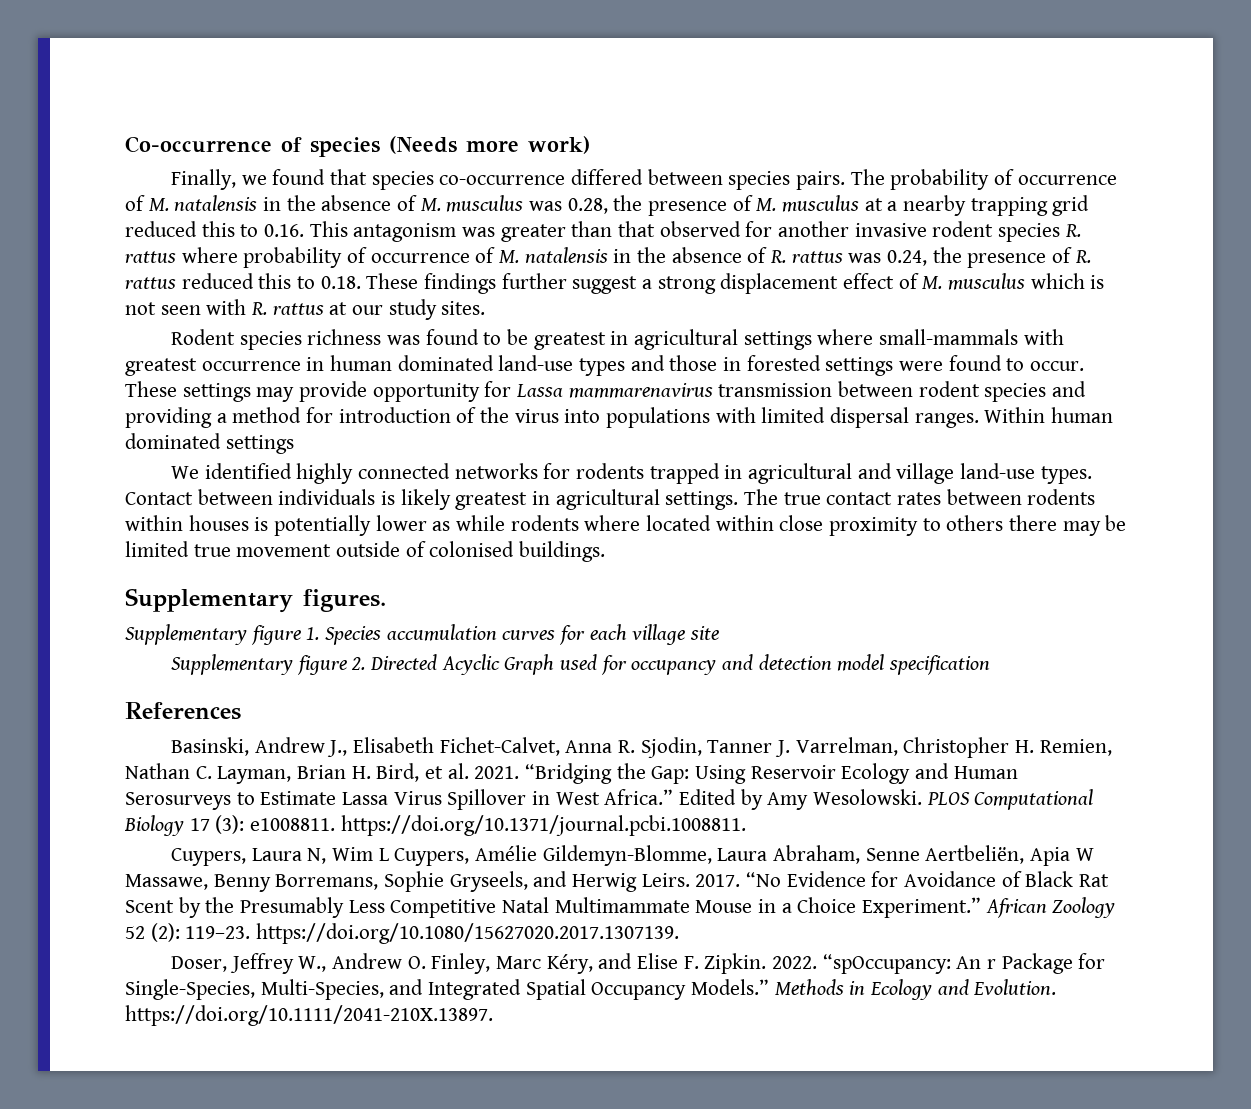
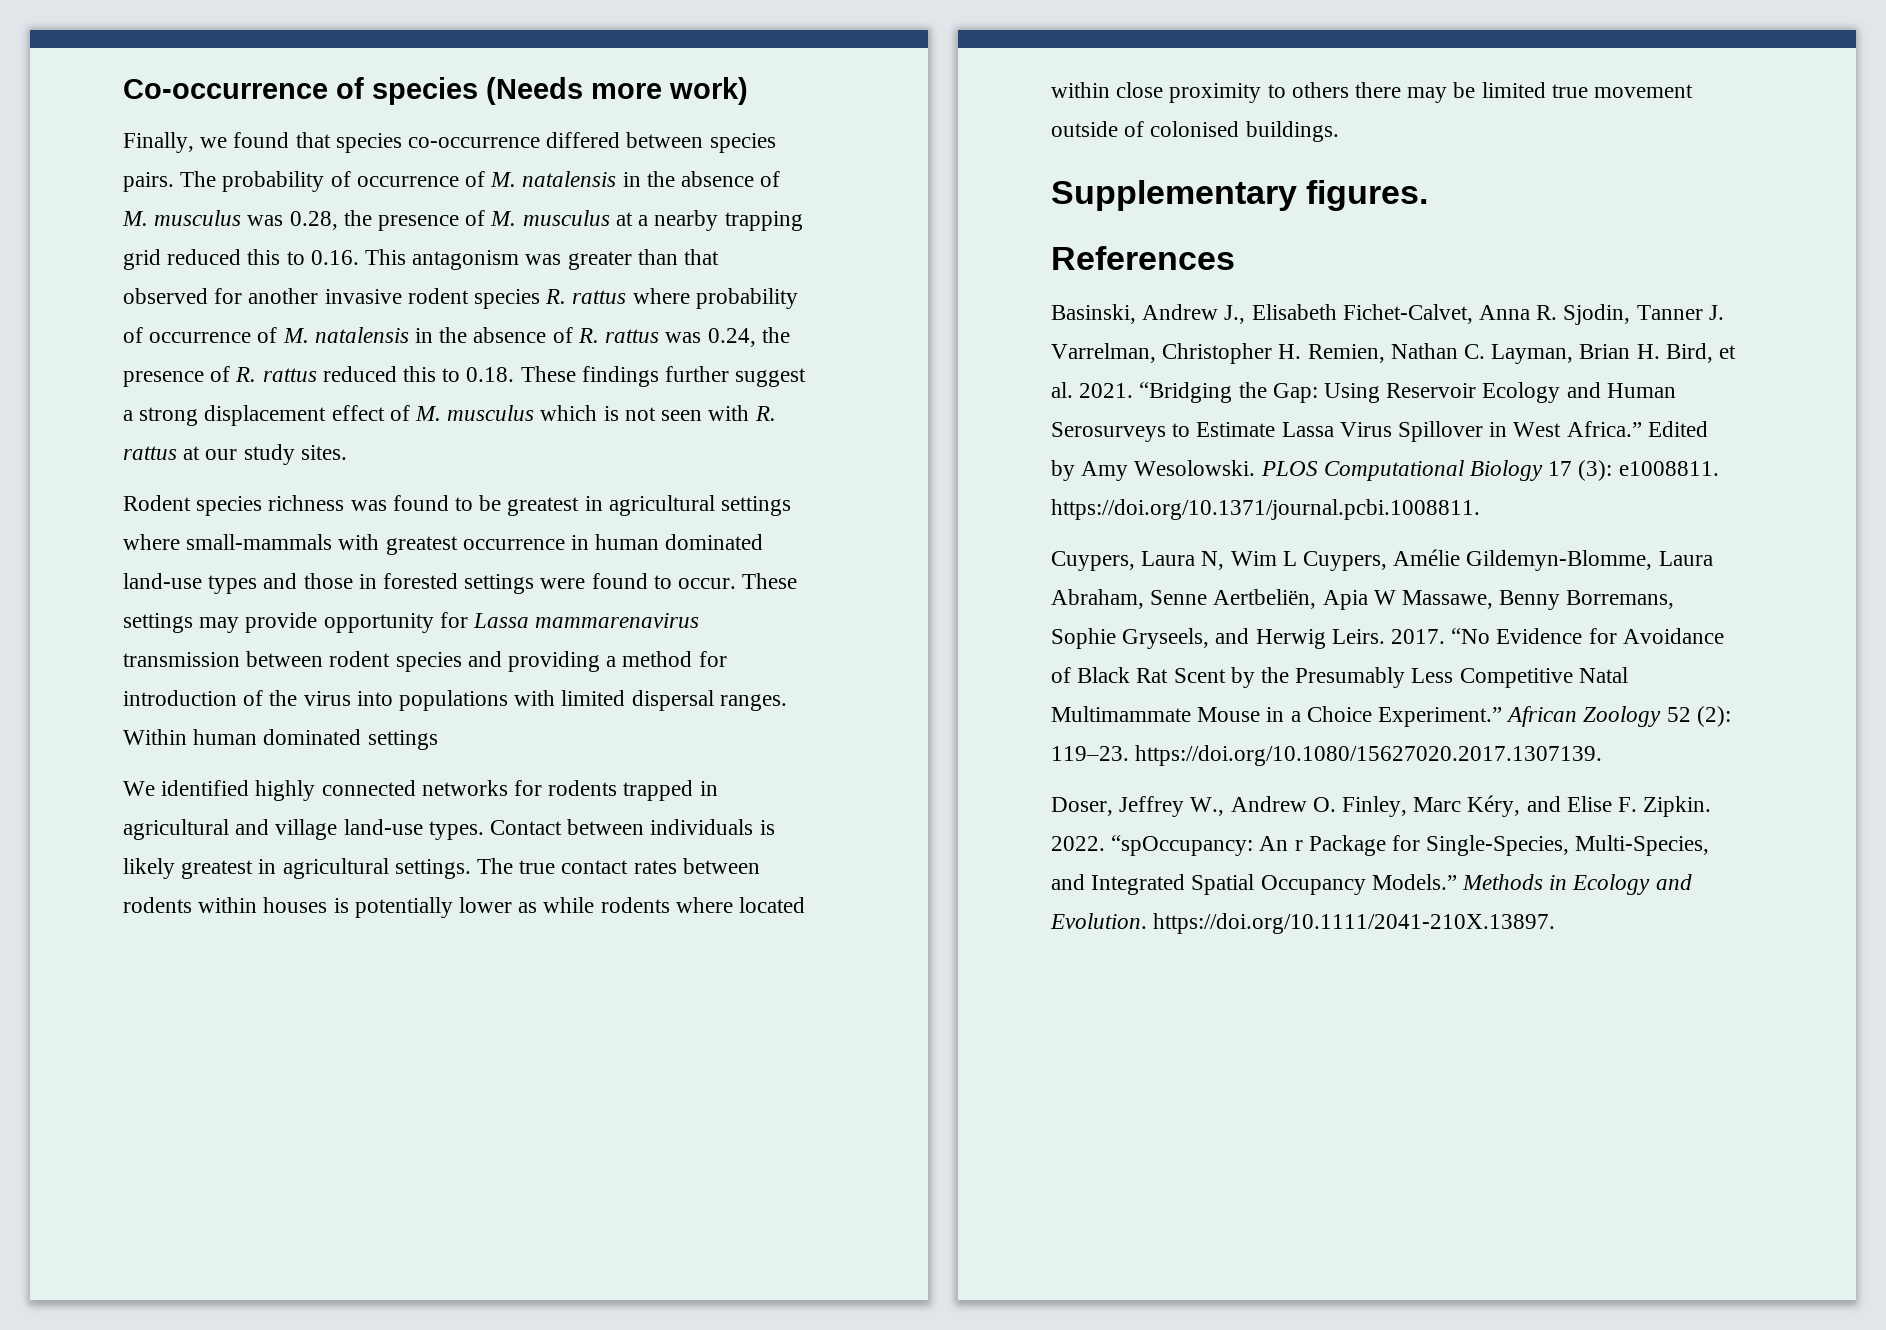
- Supplementary figure 1. Species accumulation curves for each village site
- Supplementary figure 2. Directed Acyclic Graph used for occupancy and detection model specification

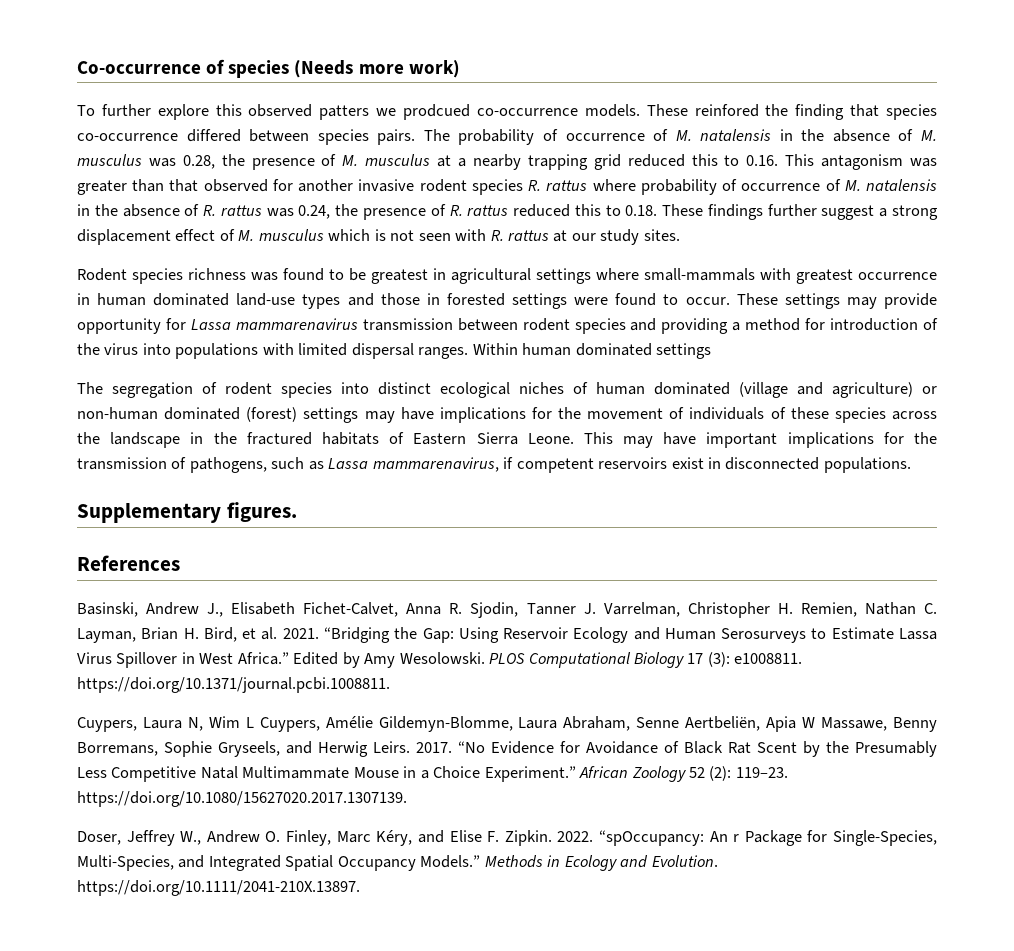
- Finally, we found that species co-occurrence differed between species pairs.
+ To further explore this observed patters we prodcued co-occurrence models. These reinfored the finding that species co-occurrence differed between species pairs.
- We identified highly connected networks for rodents trapped in agricultural and village land-use types. Contact between individuals is likely greatest in agricultural settings. The true contact rates between rodents within houses is potentially lower as while rodents where located within close proximity to others there may be limited true movement outside of colonised buildings.
+ The segregation of rodent species into distinct ecological niches of human dominated (village and agriculture) or non-human dominated (forest) settings may have implications for the movement of individuals of these species across the landscape in the fractured habitats of Eastern Sierra Leone. This may have important implications for the transmission of pathogens, such as Lassa mammarenavirus, if competent reservoirs exist in disconnected populations.

